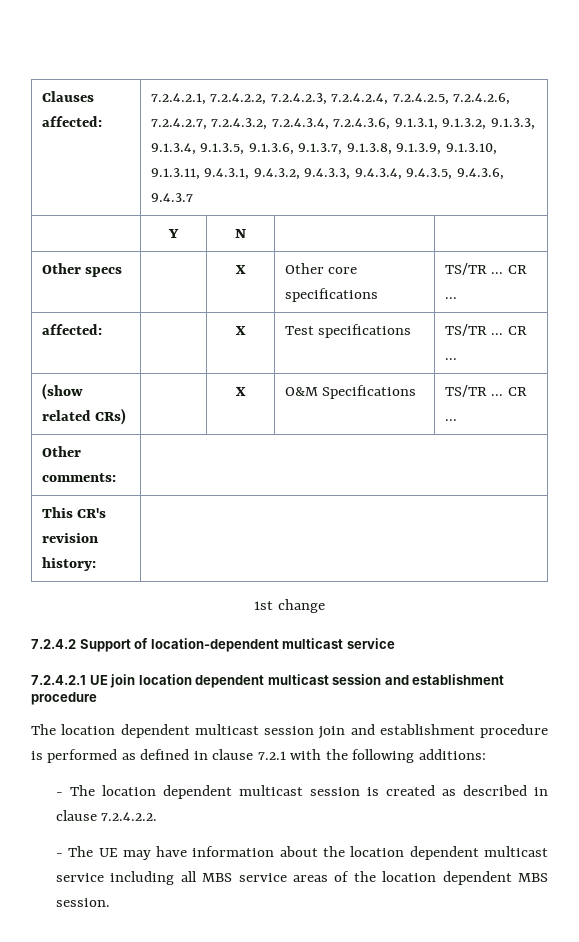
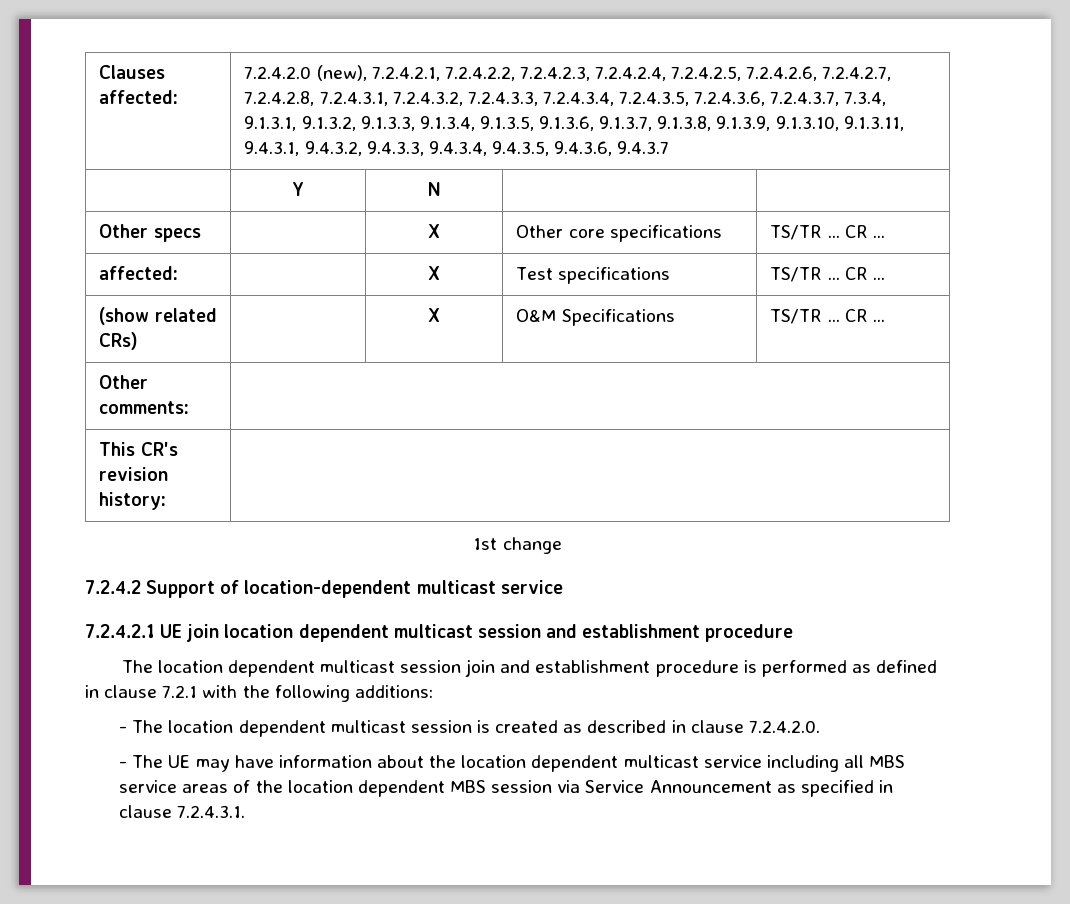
- Clauses affected: | 7.2.4.2.1, 7.2.4.2.2, 7.2.4.2.3, 7.2.4.2.4, 7.2.4.2.5, 7.2.4.2.6, 7.2.4.2.7, 7.2.4.3.2, 7.2.4.3.4, 7.2.4.3.6, 9.1.3.1, 9.1.3.2, 9.1.3.3, 9.1.3.4, 9.1.3.5, 9.1.3.6, 9.1.3.7, 9.1.3.8, 9.1.3.9, 9.1.3.10, 9.1.3.11, 9.4.3.1, 9.4.3.2, 9.4.3.3, 9.4.3.4, 9.4.3.5, 9.4.3.6, 9.4.3.7
+ Clauses affected: | 7.2.4.2.0 (new), 7.2.4.2.1, 7.2.4.2.2, 7.2.4.2.3, 7.2.4.2.4, 7.2.4.2.5, 7.2.4.2.6, 7.2.4.2.7, 7.2.4.2.8, 7.2.4.3.1, 7.2.4.3.2, 7.2.4.3.3, 7.2.4.3.4, 7.2.4.3.5, 7.2.4.3.6, 7.2.4.3.7, 7.3.4, 9.1.3.1, 9.1.3.2, 9.1.3.3, 9.1.3.4, 9.1.3.5, 9.1.3.6, 9.1.3.7, 9.1.3.8, 9.1.3.9, 9.1.3.10, 9.1.3.11, 9.4.3.1, 9.4.3.2, 9.4.3.3, 9.4.3.4, 9.4.3.5, 9.4.3.6, 9.4.3.7
- - The location dependent multicast session is created as described in clause 7.2.4.2.2.
+ - The location dependent multicast session is created as described in clause 7.2.4.2.0.
- - The UE may have information about the location dependent multicast service including all MBS service areas of the location dependent MBS session.
+ - The UE may have information about the location dependent multicast service including all MBS service areas of the location dependent MBS session via Service Announcement as specified in clause 7.2.4.3.1.

